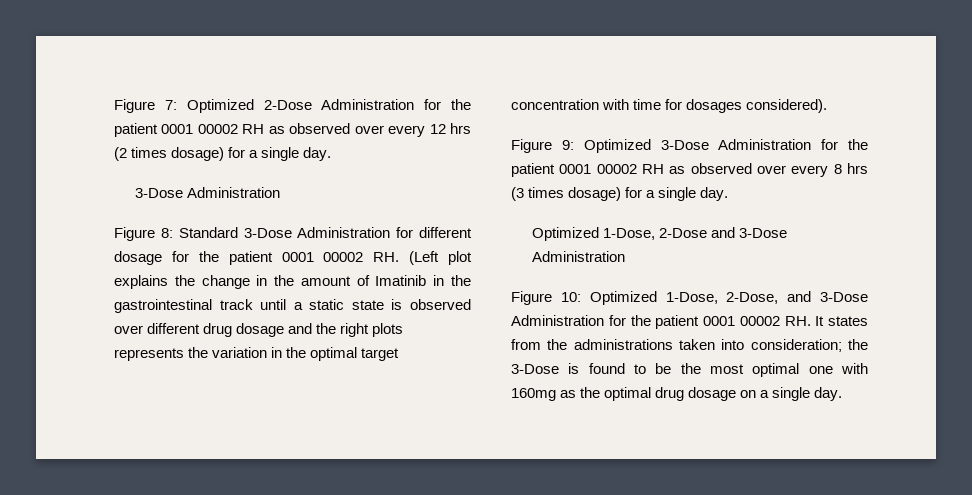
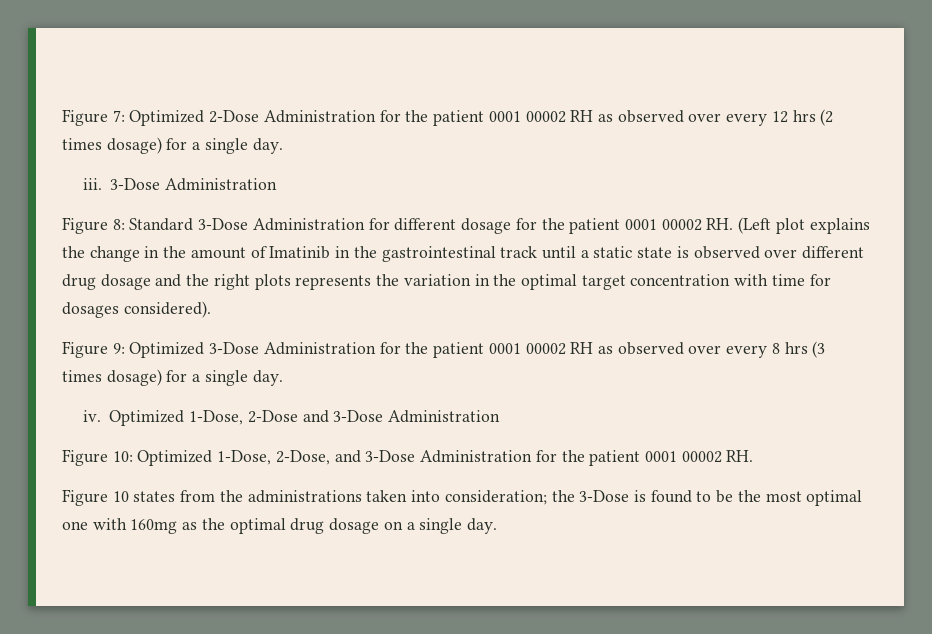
+ iii.
+ iv.
- Figure 10: Optimized 1-Dose, 2-Dose, and 3-Dose Administration for the patient 0001 00002 RH. It states from the administrations taken into consideration; the 3-Dose is found to be the most optimal one with 160mg as the optimal drug dosage on a single day.
+ Figure 10: Optimized 1-Dose, 2-Dose, and 3-Dose Administration for the patient 0001 00002 RH.
+ Figure 10 states from the administrations taken into consideration; the 3-Dose is found to be the most optimal one with 160mg as the optimal drug dosage on a single day.

